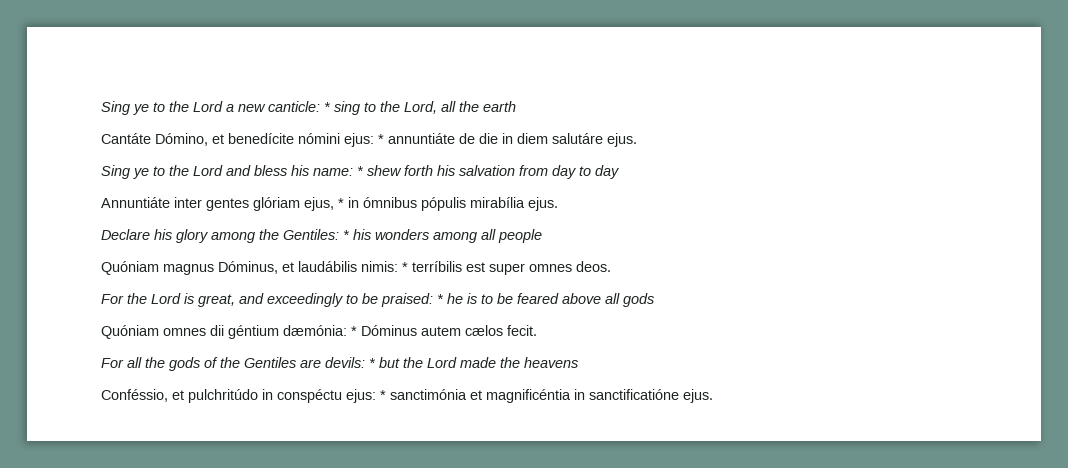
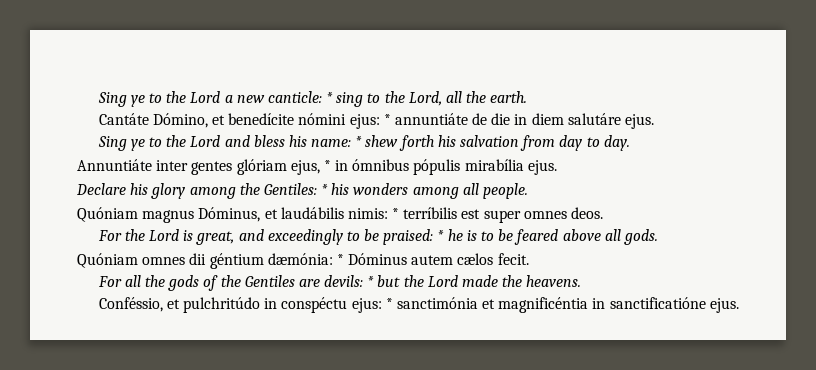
- Sing ye to the Lord a new canticle: * sing to the Lord, all the earth
+ Sing ye to the Lord a new canticle: * sing to the Lord, all the earth.
- Sing ye to the Lord and bless his name: * shew forth his salvation from day to day
+ Sing ye to the Lord and bless his name: * shew forth his salvation from day to day.
- Declare his glory among the Gentiles: * his wonders among all people
+ Declare his glory among the Gentiles: * his wonders among all people.
- For the Lord is great, and exceedingly to be praised: * he is to be feared above all gods
+ For the Lord is great, and exceedingly to be praised: * he is to be feared above all gods.
- For all the gods of the Gentiles are devils: * but the Lord made the heavens
+ For all the gods of the Gentiles are devils: * but the Lord made the heavens.

